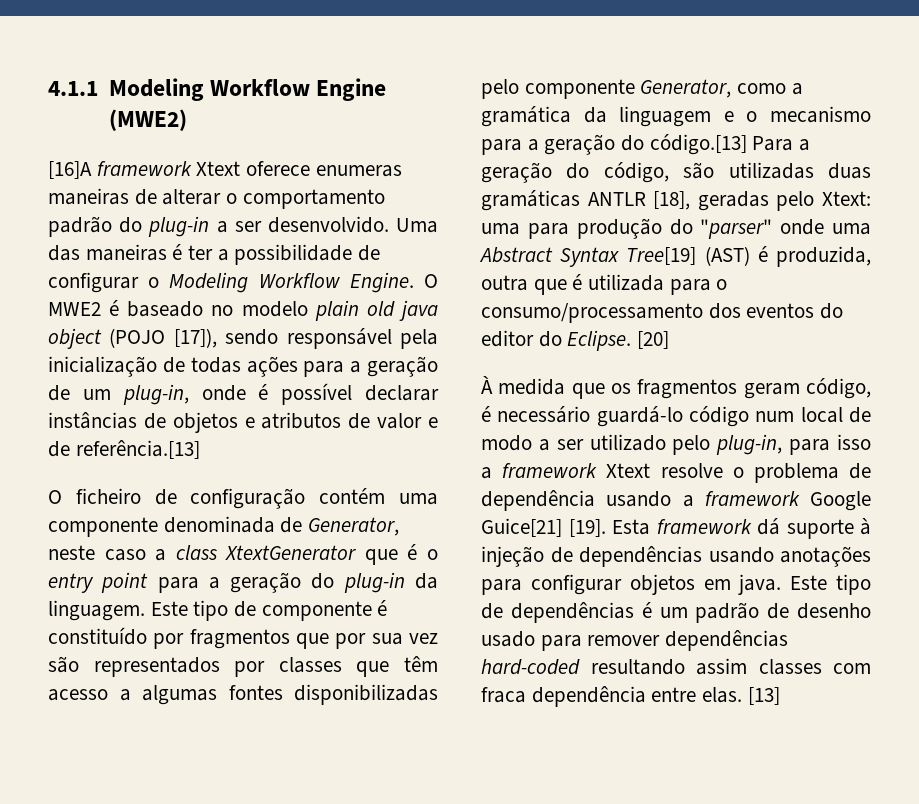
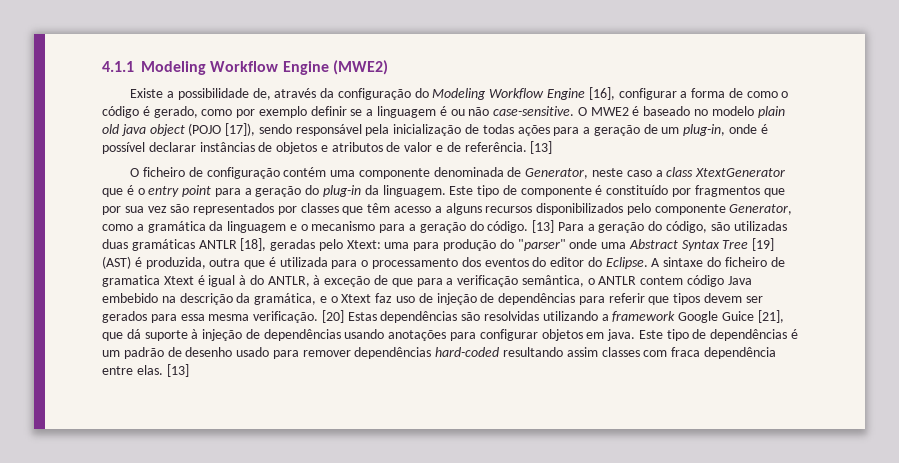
- [16]A framework Xtext oferece enumeras maneiras de alterar o comportamento padrão do plug-in a ser desenvolvido. Uma das maneiras é ter a possibilidade de configurar o Modeling Workflow Engine.
+ Existe a possibilidade de, através da configuração do Modeling Workflow Engine [16], configurar a forma de como o código é gerado, como por exemplo definir se a linguagem é ou não case-sensitive.
- O MWE2 é baseado no modelo plain old java object (POJO [17]), sendo responsável pela inicialização de todas ações para a geração de um plug-in, onde é possível declarar instâncias de objetos e atributos de valor e de referência.[13]
+ O MWE2 é baseado no modelo plain old java object (POJO [17]), sendo responsável pela inicialização de todas ações para a geração de um plug-in, onde é possível declarar instâncias de objetos e atributos de valor e de referência. [13]
- Este tipo de componente é constituído por fragmentos que por sua vez são representados por classes que têm acesso a algumas fontes disponibilizadas pelo componente Generator, como a gramática da linguagem e o mecanismo para a geração do código.[13] Para a geração do código, são utilizadas duas gramáticas ANTLR [18], geradas pelo Xtext:
+ Este tipo de componente é constituído por fragmentos que por sua vez são representados por classes que têm acesso a alguns recursos disponibilizados pelo componente Generator, como a gramática da linguagem e o mecanismo para a geração do código. [13] Para a geração do código, são utilizadas duas gramáticas ANTLR [18], geradas pelo Xtext:
- uma para produção do "parser" onde uma Abstract Syntax Tree[19] (AST) é produzida, outra que é utilizada para o consumo/processamento dos eventos do editor do Eclipse.
+ uma para produção do "parser" onde uma Abstract Syntax Tree [19] (AST) é produzida, outra que é utilizada para o processamento dos eventos do editor do Eclipse.
- [20]
- À medida que os fragmentos geram código, é necessário guardá-lo código num local de modo a ser utilizado pelo plug-in, para isso a framework Xtext resolve o problema de dependência usando a framework Google Guice[21] [19]. Esta framework dá suporte à injeção de dependências usando anotações para configurar objetos em java.
+ A sintaxe do ficheiro de gramatica Xtext é igual à do ANTLR, à exceção de que para a verificação semântica, o ANTLR contem código Java embebido na descrição da gramática, e o Xtext faz uso de injeção de dependências para referir que tipos devem ser gerados para essa mesma verificação. [20] Estas dependências são resolvidas utilizando a framework Google Guice [21], que dá suporte à injeção de dependências usando anotações para configurar objetos em java.

